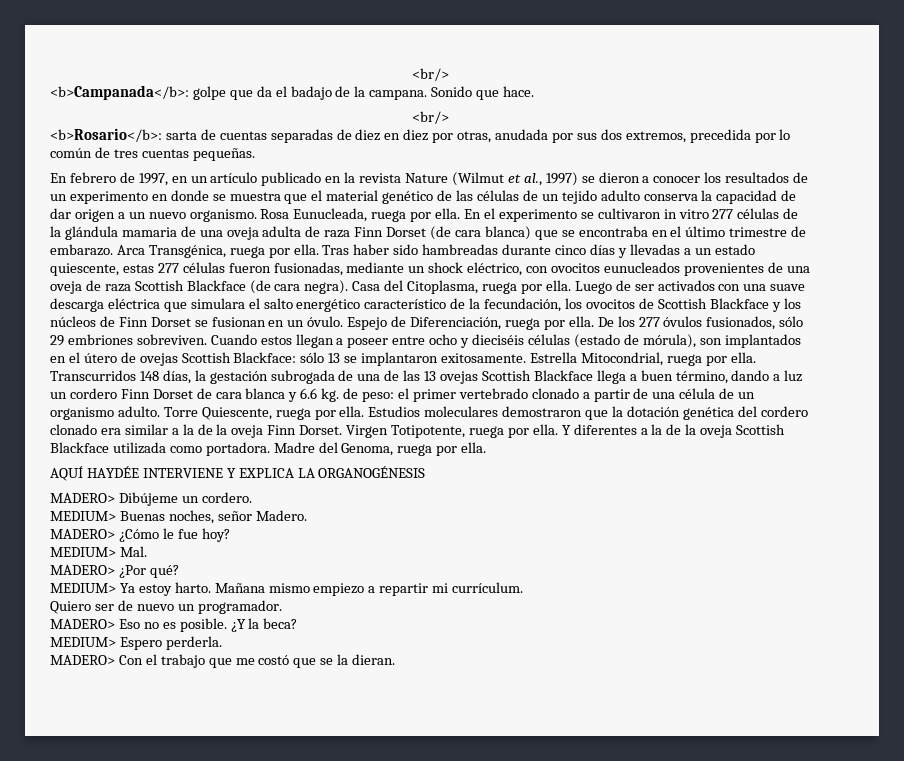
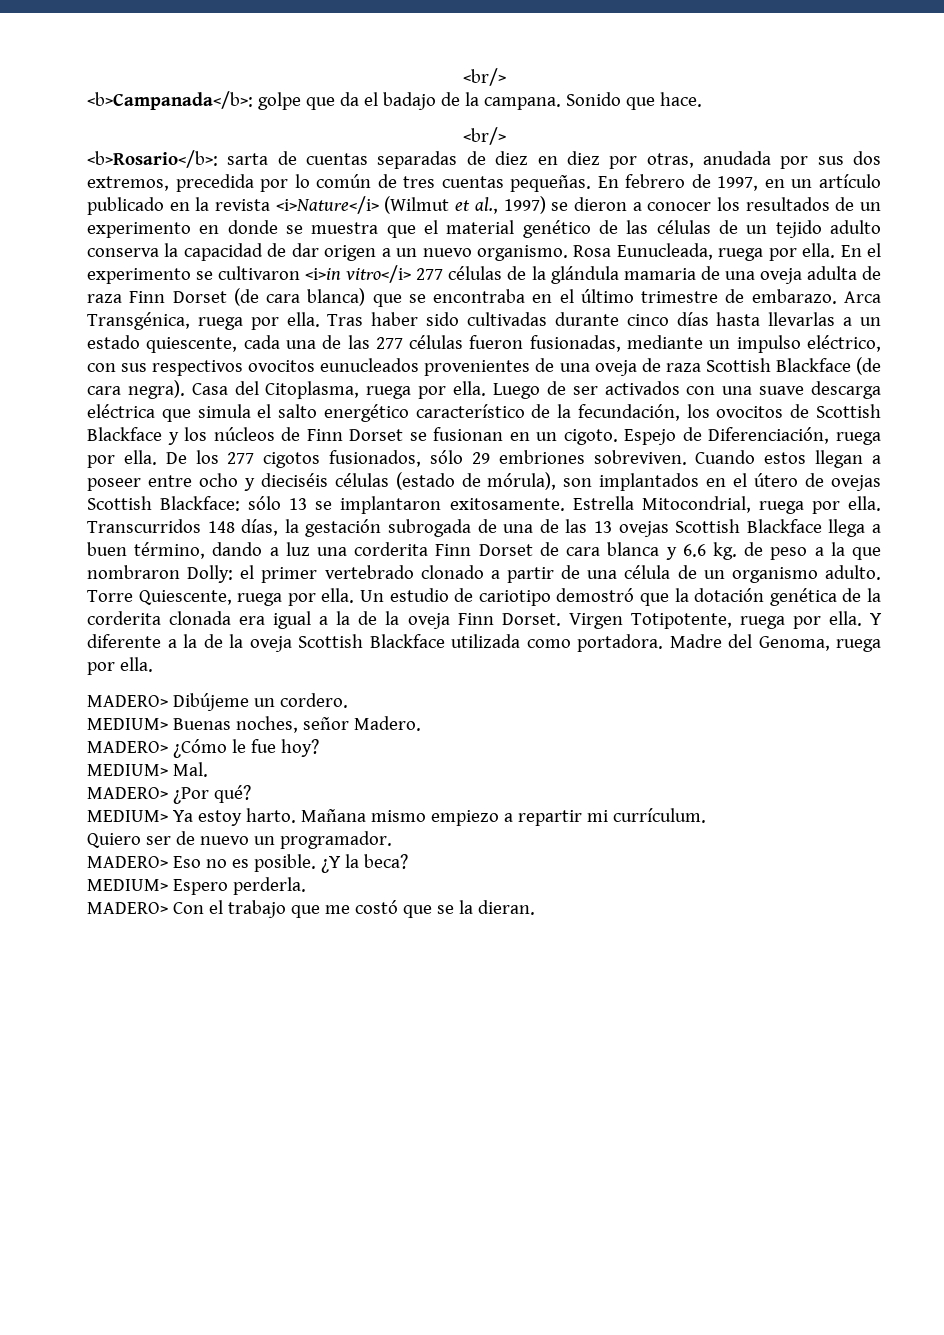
- sarta de cuentas separadas de diez en diez por otras, anudada por sus dos extremos, precedida por lo común de tres cuentas pequeñas.
- En febrero de 1997, en un artículo publicado en la revista Nature (Wilmut et al., 1997) se dieron a conocer los resultados de un experimento en donde se muestra que el material genético de las células de un tejido adulto conserva la capacidad de dar origen a un nuevo organismo.
+ sarta de cuentas separadas de diez en diez por otras, anudada por sus dos extremos, precedida por lo común de tres cuentas pequeñas. En febrero de 1997, en un artículo publicado en la revista <i>Nature</i> (Wilmut et al., 1997) se dieron a conocer los resultados de un experimento en donde se muestra que el material genético de las células de un tejido adulto conserva la capacidad de dar origen a un nuevo organismo.
- En el experimento se cultivaron in vitro 277 células de la glándula mamaria de una oveja adulta de raza Finn Dorset (de cara blanca) que se encontraba en el último trimestre de embarazo.
+ En el experimento se cultivaron <i>in vitro</i> 277 células de la glándula mamaria de una oveja adulta de raza Finn Dorset (de cara blanca) que se encontraba en el último trimestre de embarazo.
- Tras haber sido hambreadas durante cinco días y llevadas a un estado quiescente, estas 277 células fueron fusionadas, mediante un shock eléctrico, con ovocitos eunucleados provenientes de una oveja de raza Scottish Blackface (de cara negra).
+ Tras haber sido cultivadas durante cinco días hasta llevarlas a un estado quiescente, cada una de las 277 células fueron fusionadas, mediante un impulso eléctrico, con sus respectivos ovocitos eunucleados provenientes de una oveja de raza Scottish Blackface (de cara negra).
- Luego de ser activados con una suave descarga eléctrica que simulara el salto energético característico de la fecundación, los ovocitos de Scottish Blackface y los núcleos de Finn Dorset se fusionan en un óvulo.
+ Luego de ser activados con una suave descarga eléctrica que simula el salto energético característico de la fecundación, los ovocitos de Scottish Blackface y los núcleos de Finn Dorset se fusionan en un cigoto.
- De los 277 óvulos fusionados, sólo 29 embriones sobreviven.
+ De los 277 cigotos fusionados, sólo 29 embriones sobreviven.
- Transcurridos 148 días, la gestación subrogada de una de las 13 ovejas Scottish Blackface llega a buen término, dando a luz un cordero Finn Dorset de cara blanca y 6.6 kg. de peso: el primer vertebrado clonado a partir de una célula de un organismo adulto.
+ Transcurridos 148 días, la gestación subrogada de una de las 13 ovejas Scottish Blackface llega a buen término, dando a luz una corderita Finn Dorset de cara blanca y 6.6 kg. de peso a la que nombraron Dolly: el primer vertebrado clonado a partir de una célula de un organismo adulto.
- Estudios moleculares demostraron que la dotación genética del cordero clonado era similar a la de la oveja Finn Dorset.
+ Un estudio de cariotipo demostró que la dotación genética de la corderita clonada era igual a la de la oveja Finn Dorset.
- Y diferentes a la de la oveja Scottish Blackface utilizada como portadora.
+ Y diferente a la de la oveja Scottish Blackface utilizada como portadora.
- AQUÍ HAYDÉE INTERVIENE Y EXPLICA LA ORGANOGÉNESIS

